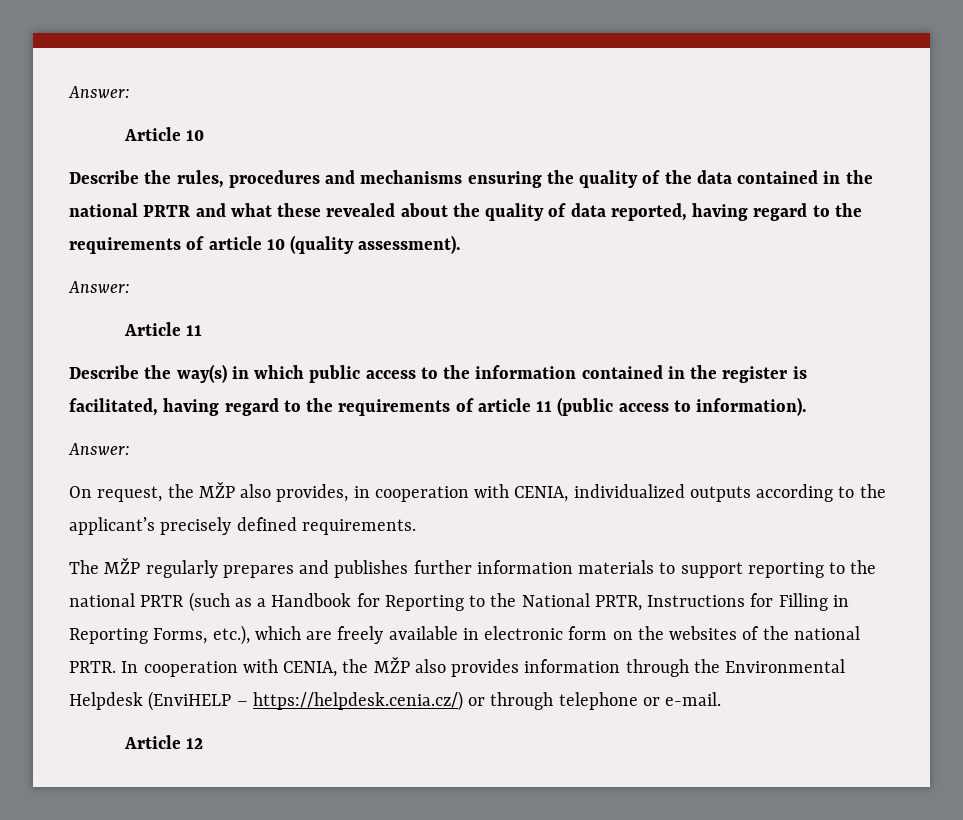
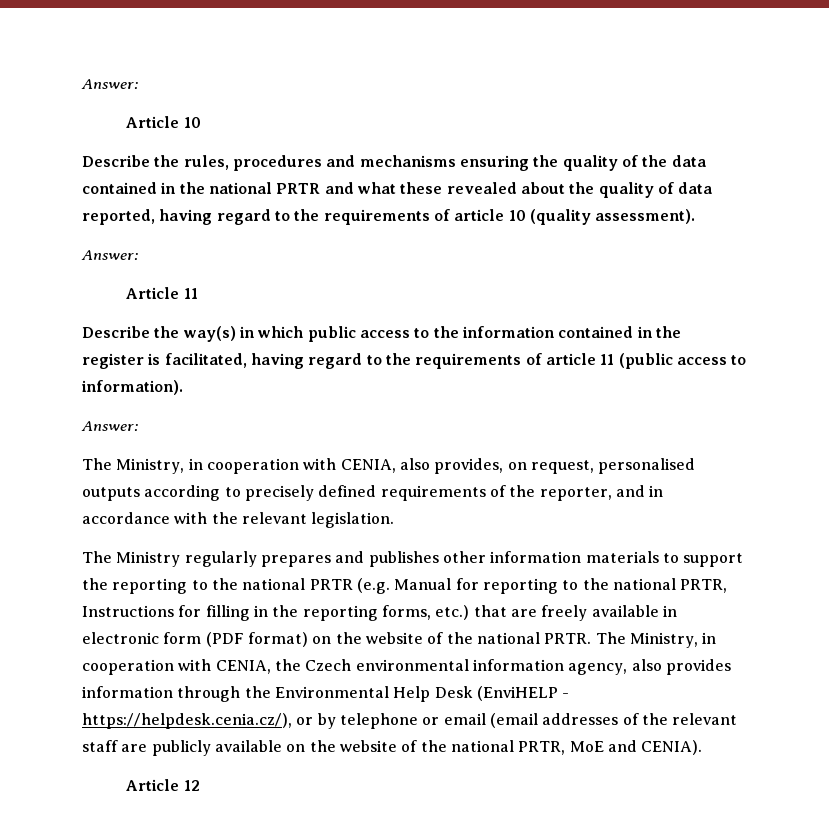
- On request, the MŽP also provides, in cooperation with CENIA, individualized outputs according to the applicant’s precisely defined requirements.
- The MŽP regularly prepares and publishes further information materials to support reporting to the national PRTR (such as a Handbook for Reporting to the National PRTR, Instructions for Filling in Reporting Forms, etc.), which are freely available in electronic form on the websites of the national PRTR.
+ The Ministry, in cooperation with CENIA, also provides, on request, personalised outputs according to precisely defined requirements of the reporter, and in accordance with the relevant legislation.
+ The Ministry regularly prepares and publishes other information materials to support the reporting to the national PRTR (e.g. Manual for reporting to the national PRTR, Instructions for filling in the reporting forms, etc.) that are freely available in electronic form (PDF format) on the website of the national PRTR.
- In cooperation with CENIA, the MŽP also provides information through the Environmental Helpdesk (EnviHELP – https://helpdesk.cenia.cz/) or through telephone or e-mail.
+ The Ministry, in cooperation with CENIA, the Czech environmental information agency, also provides information through the Environmental Help Desk (EnviHELP - https://helpdesk.cenia.cz/), or by telephone or email (email addresses of the relevant staff are publicly available on the website of the national PRTR, MoE and CENIA).

